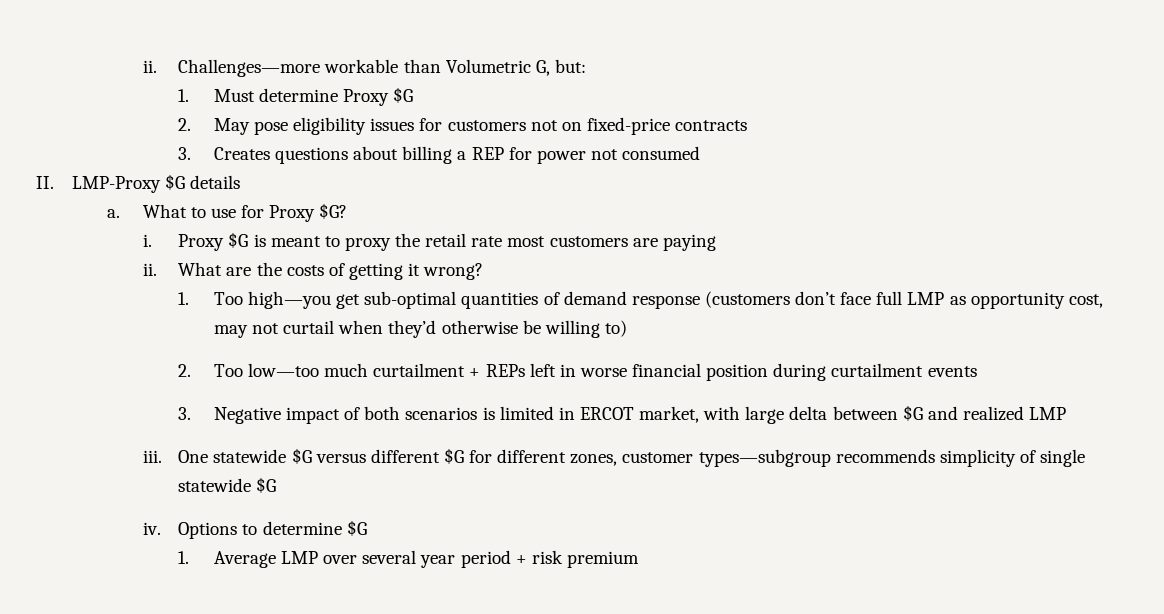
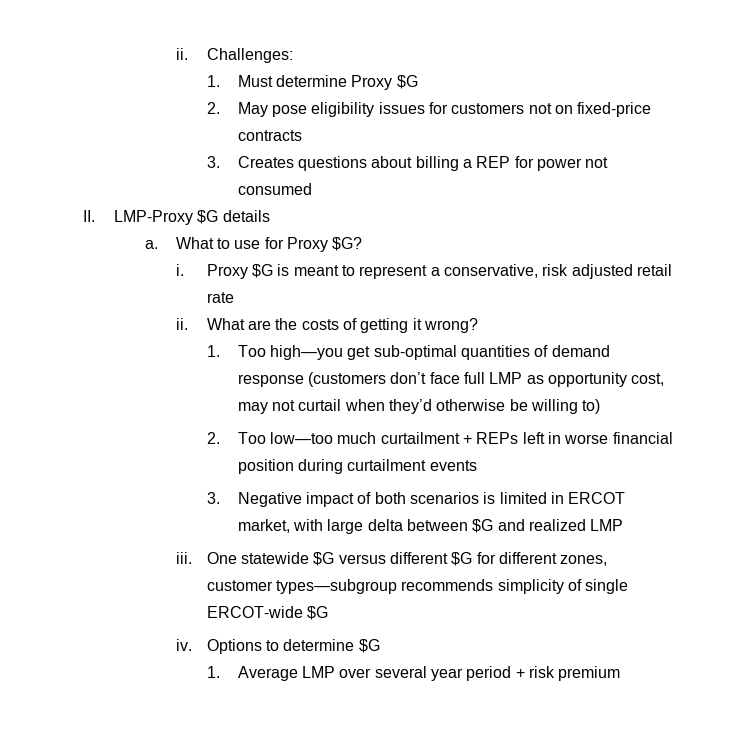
- ii. Challenges—more workable than Volumetric G, but:
+ ii. Challenges:
- Proxy $G is meant to proxy the retail rate most customers are paying
+ Proxy $G is meant to represent a conservative, risk adjusted retail rate
- One statewide $G versus different $G for different zones, customer types—subgroup recommends simplicity of single statewide $G
+ One statewide $G versus different $G for different zones, customer types—subgroup recommends simplicity of single ERCOT-wide $G

